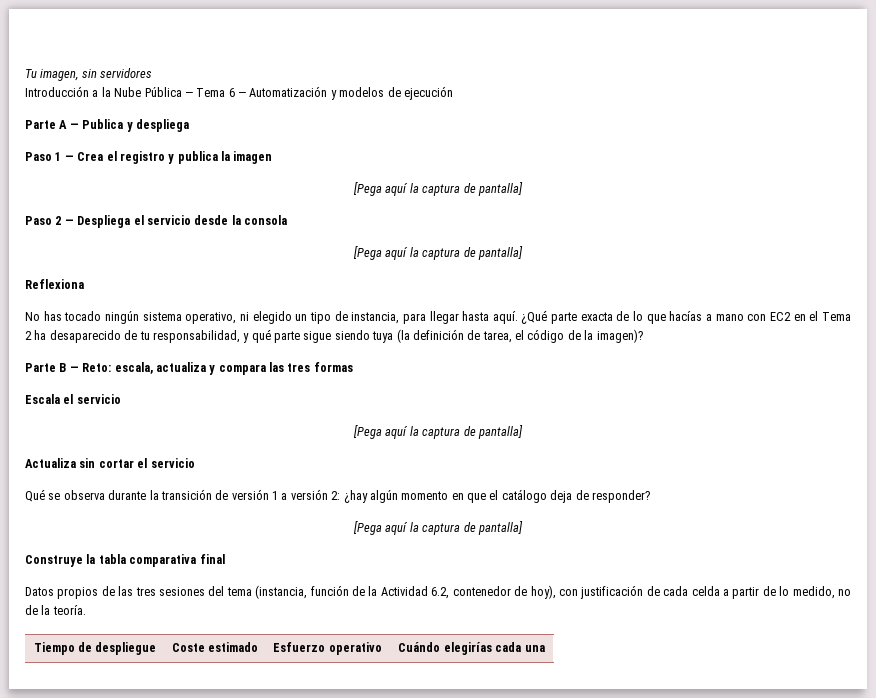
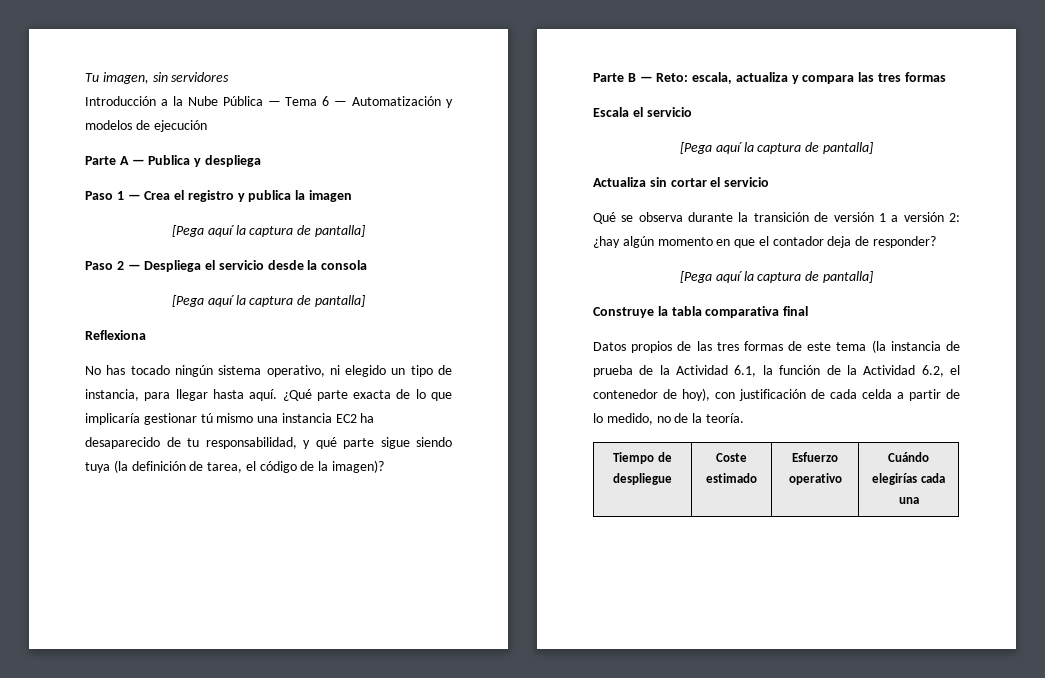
- ¿Qué parte exacta de lo que hacías a mano con EC2 en el Tema 2 ha desaparecido de tu responsabilidad, y qué parte sigue siendo tuya (la definición de tarea, el código de la imagen)?
+ ¿Qué parte exacta de lo que implicaría gestionar tú mismo una instancia EC2 ha desaparecido de tu responsabilidad, y qué parte sigue siendo tuya (la definición de tarea, el código de la imagen)?
- Qué se observa durante la transición de versión 1 a versión 2: ¿hay algún momento en que el catálogo deja de responder?
+ Qué se observa durante la transición de versión 1 a versión 2: ¿hay algún momento en que el contador deja de responder?
- Datos propios de las tres sesiones del tema (instancia, función de la Actividad 6.2, contenedor de hoy), con justificación de cada celda a partir de lo medido, no de la teoría.
+ Datos propios de las tres formas de este tema (la instancia de prueba de la Actividad 6.1, la función de la Actividad 6.2, el contenedor de hoy), con justificación de cada celda a partir de lo medido, no de la teoría.

